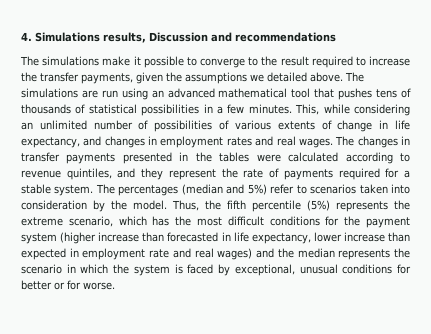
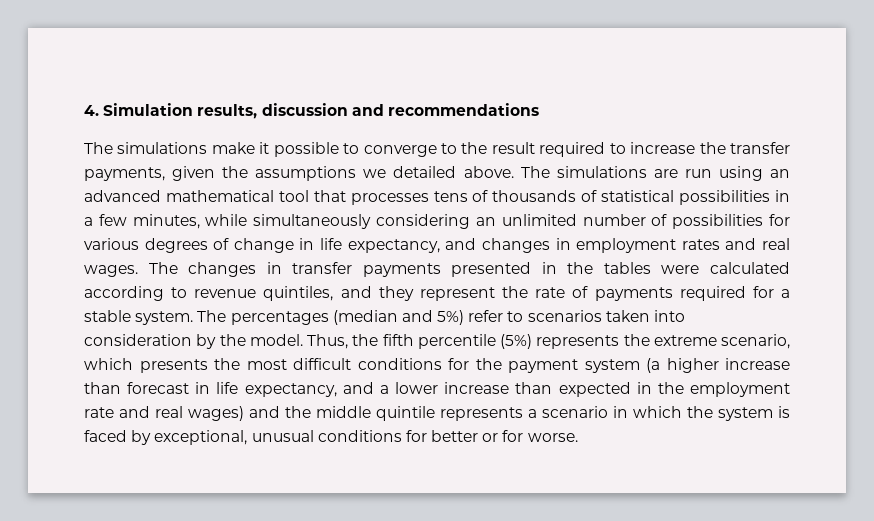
- 4. Simulations results, Discussion and recommendations
+ 4. Simulation results, discussion and recommendations
- The simulations are run using an advanced mathematical tool that pushes tens of thousands of statistical possibilities in a few minutes. This, while considering an unlimited number of possibilities of various extents of change in life expectancy, and changes in employment rates and real wages.
+ The simulations are run using an advanced mathematical tool that processes tens of thousands of statistical possibilities in a few minutes, while simultaneously considering an unlimited number of possibilities for various degrees of change in life expectancy, and changes in employment rates and real wages.
- Thus, the fifth percentile (5%) represents the extreme scenario, which has the most difficult conditions for the payment system (higher increase than forecasted in life expectancy, lower increase than expected in employment rate and real wages) and the median represents the scenario in which the system is faced by exceptional, unusual conditions for better or for worse.
+ Thus, the fifth percentile (5%) represents the extreme scenario, which presents the most difficult conditions for the payment system (a higher increase than forecast in life expectancy, and a lower increase than expected in the employment rate and real wages) and the middle quintile represents a scenario in which the system is faced by exceptional, unusual conditions for better or for worse.

